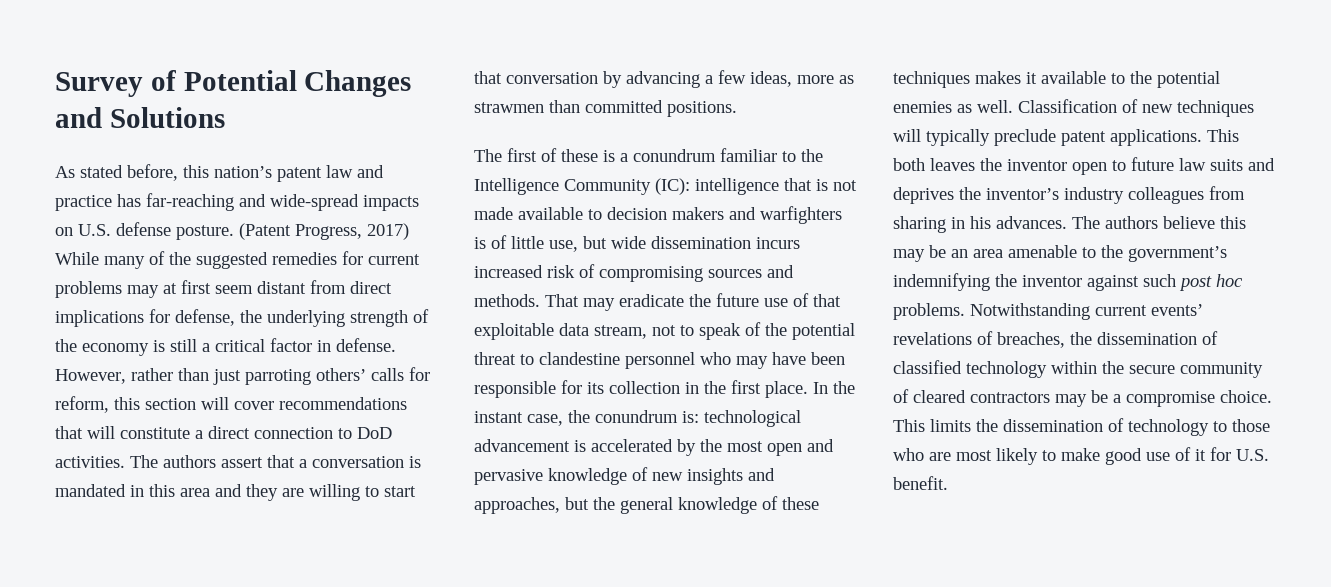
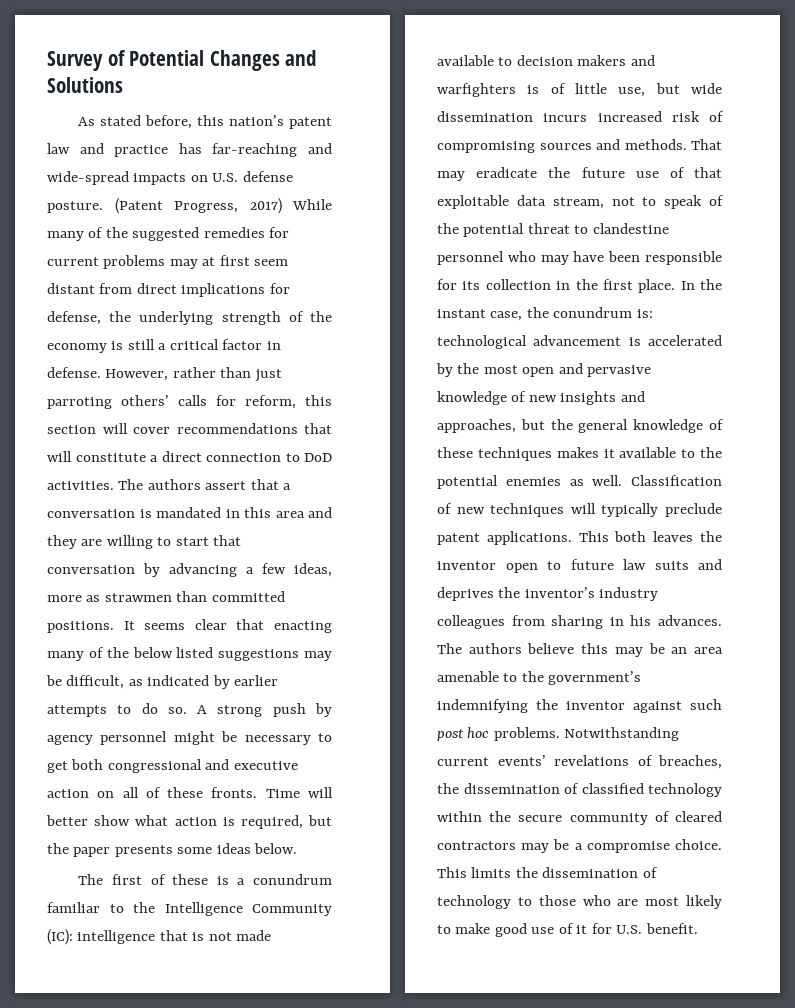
+ It seems clear that enacting many of the below listed suggestions may be difficult, as indicated by earlier attempts to do so. A strong push by agency personnel might be necessary to get both congressional and executive action on all of these fronts. Time will better show what action is required, but the paper presents some ideas below.

